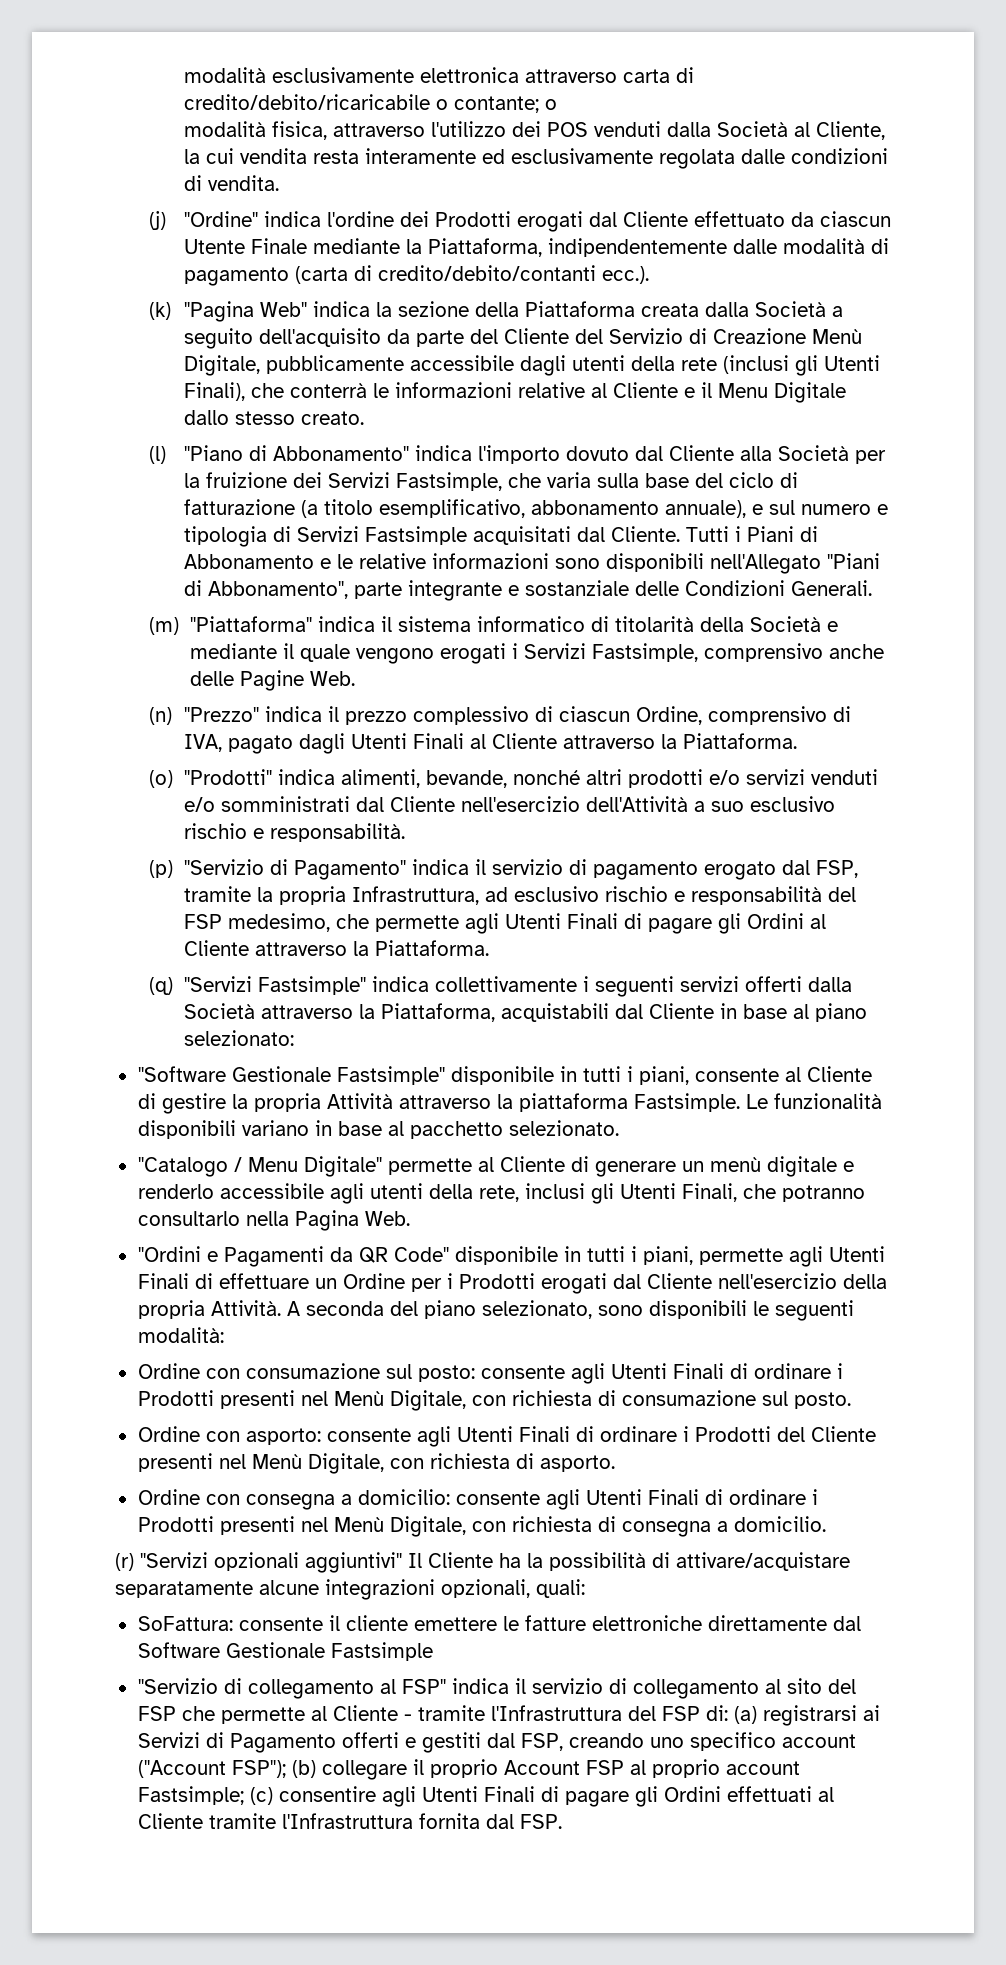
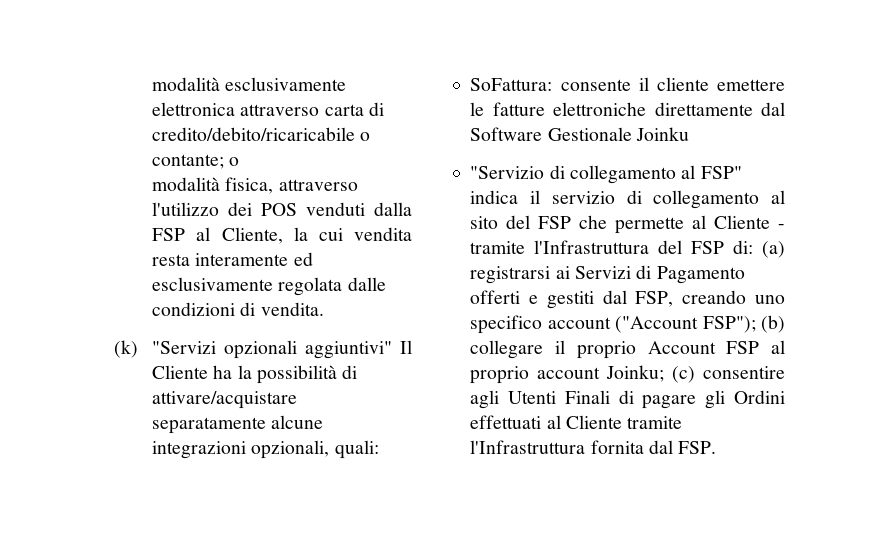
- modalità fisica, attraverso l'utilizzo dei POS venduti dalla Società al Cliente, la cui vendita resta interamente ed esclusivamente regolata dalle condizioni di vendita.
+ modalità fisica, attraverso l'utilizzo dei POS venduti dalla FSP al Cliente, la cui vendita resta interamente ed esclusivamente regolata dalle condizioni di vendita.
- (j) "Ordine" indica l'ordine dei Prodotti erogati dal Cliente effettuato da ciascun Utente Finale mediante la Piattaforma, indipendentemente dalle modalità di pagamento (carta di credito/debito/contanti ecc.).
- (k) "Pagina Web" indica la sezione della Piattaforma creata dalla Società a seguito dell'acquisito da parte del Cliente del Servizio di Creazione Menù Digitale, pubblicamente accessibile dagli utenti della rete (inclusi gli Utenti Finali), che conterrà le informazioni relative al Cliente e il Menu Digitale dallo stesso creato.
- (l) "Piano di Abbonamento" indica l'importo dovuto dal Cliente alla Società per la fruizione dei Servizi Fastsimple, che varia sulla base del ciclo di fatturazione (a titolo esemplificativo, abbonamento annuale), e sul numero e tipologia di Servizi Fastsimple acquisitati dal Cliente. Tutti i Piani di Abbonamento e le relative informazioni sono disponibili nell'Allegato "Piani di Abbonamento", parte integrante e sostanziale delle Condizioni Generali.
- (m) "Piattaforma" indica il sistema informatico di titolarità della Società e mediante il quale vengono erogati i Servizi Fastsimple, comprensivo anche delle Pagine Web.
- (n) "Prezzo" indica il prezzo complessivo di ciascun Ordine, comprensivo di IVA, pagato dagli Utenti Finali al Cliente attraverso la Piattaforma.
- (o) "Prodotti" indica alimenti, bevande, nonché altri prodotti e/o servizi venduti e/o somministrati dal Cliente nell'esercizio dell'Attività a suo esclusivo rischio e responsabilità.
- (p) "Servizio di Pagamento" indica il servizio di pagamento erogato dal FSP, tramite la propria Infrastruttura, ad esclusivo rischio e responsabilità del FSP medesimo, che permette agli Utenti Finali di pagare gli Ordini al Cliente attraverso la Piattaforma.
- (q) "Servizi Fastsimple" indica collettivamente i seguenti servizi offerti dalla Società attraverso la Piattaforma, acquistabili dal Cliente in base al piano selezionato:
- "Software Gestionale Fastsimple" disponibile in tutti i piani, consente al Cliente di gestire la propria Attività attraverso la piattaforma Fastsimple. Le funzionalità disponibili variano in base al pacchetto selezionato.
- "Catalogo / Menu Digitale" permette al Cliente di generare un menù digitale e renderlo accessibile agli utenti della rete, inclusi gli Utenti Finali, che potranno consultarlo nella Pagina Web.
- "Ordini e Pagamenti da QR Code" disponibile in tutti i piani, permette agli Utenti Finali di effettuare un Ordine per i Prodotti erogati dal Cliente nell'esercizio della propria Attività. A seconda del piano selezionato, sono disponibili le seguenti modalità:
- Ordine con consumazione sul posto: consente agli Utenti Finali di ordinare i Prodotti presenti nel Menù Digitale, con richiesta di consumazione sul posto.
- Ordine con asporto: consente agli Utenti Finali di ordinare i Prodotti del Cliente presenti nel Menù Digitale, con richiesta di asporto.
- Ordine con consegna a domicilio: consente agli Utenti Finali di ordinare i Prodotti presenti nel Menù Digitale, con richiesta di consegna a domicilio.
- (r) "Servizi opzionali aggiuntivi" Il Cliente ha la possibilità di attivare/acquistare separatamente alcune integrazioni opzionali, quali:
+ (k) "Servizi opzionali aggiuntivi" Il Cliente ha la possibilità di attivare/acquistare separatamente alcune integrazioni opzionali, quali:
- SoFattura: consente il cliente emettere le fatture elettroniche direttamente dal Software Gestionale Fastsimple
+ SoFattura: consente il cliente emettere le fatture elettroniche direttamente dal Software Gestionale Joinku
- (b) collegare il proprio Account FSP al proprio account Fastsimple;
+ (b) collegare il proprio Account FSP al proprio account Joinku;

